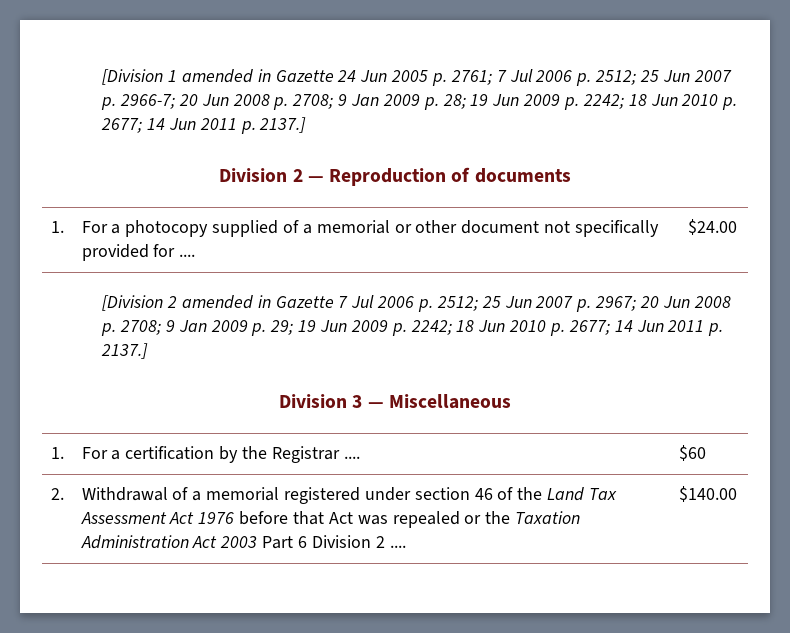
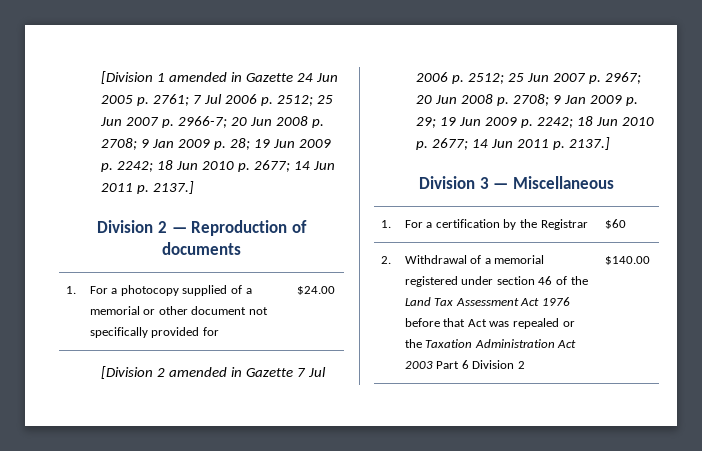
- 1. | For a photocopy supplied of a memorial or other document not specifically provided for .... | $24.00
+ 1. | For a photocopy supplied of a memorial or other document not specifically provided for | $24.00
- 1. | For a certification by the Registrar .... | $60
+ 1. | For a certification by the Registrar | $60
- 2. | Withdrawal of a memorial registered under section 46 of the Land Tax Assessment Act 1976 before that Act was repealed or the Taxation Administration Act 2003 Part 6 Division 2 .... | $140.00
+ 2. | Withdrawal of a memorial registered under section 46 of the Land Tax Assessment Act 1976 before that Act was repealed or the Taxation Administration Act 2003 Part 6 Division 2 | $140.00

